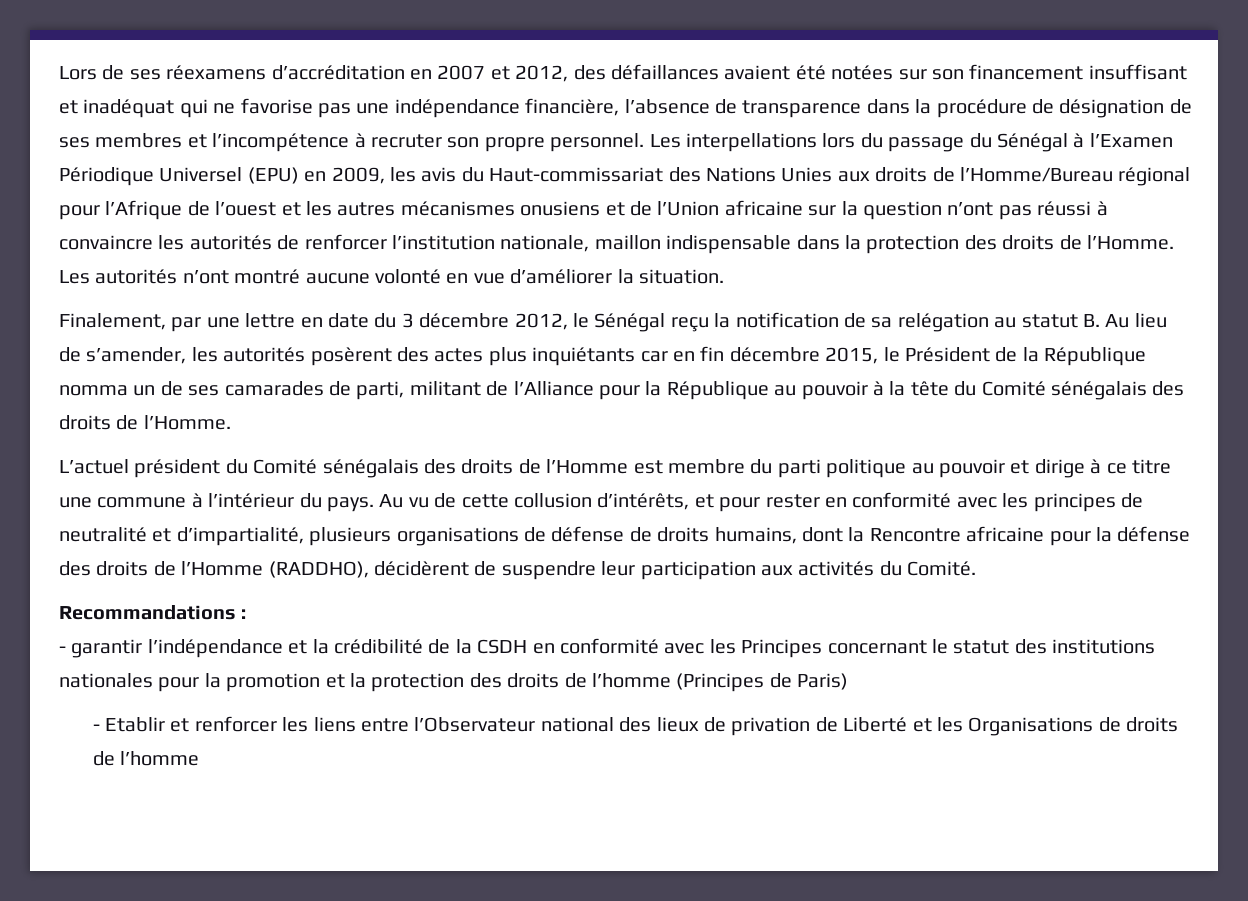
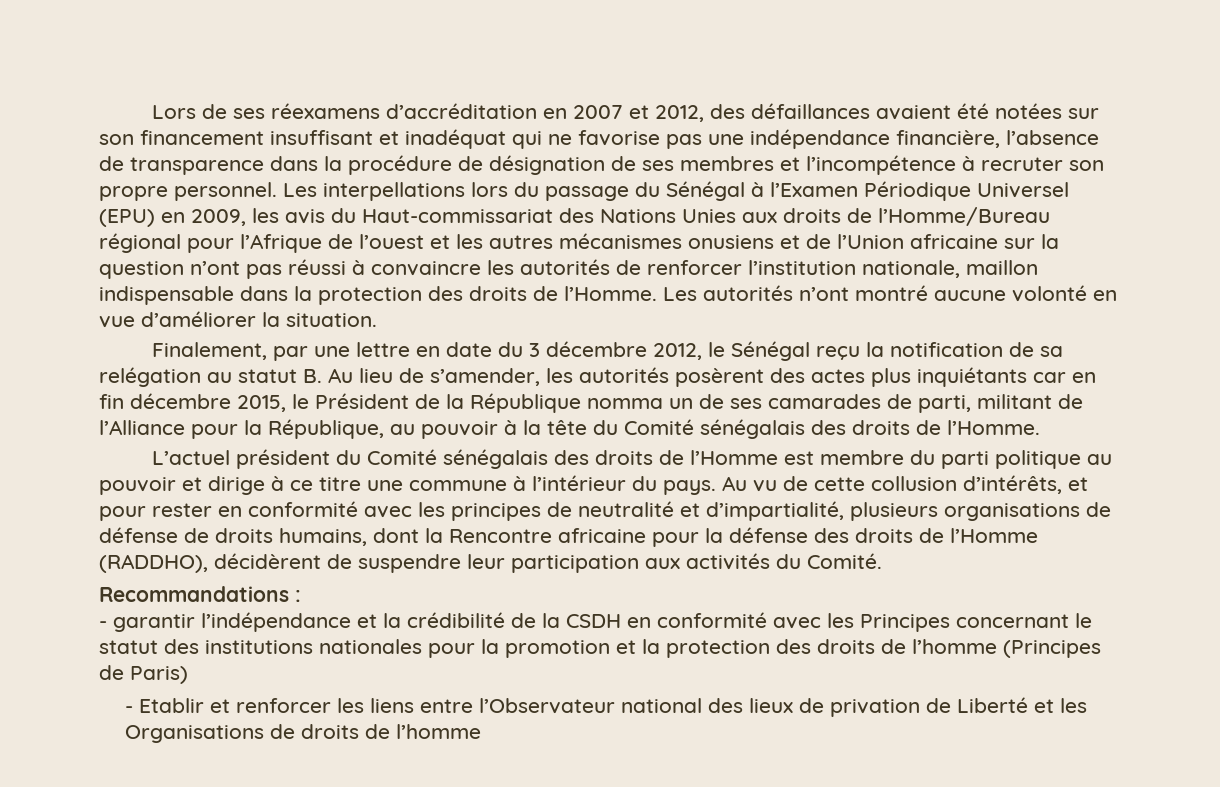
- Finalement, par une lettre en date du 3 décembre 2012, le Sénégal reçu la notification de sa relégation au statut B. Au lieu de s’amender, les autorités posèrent des actes plus inquiétants car en fin décembre 2015, le Président de la République nomma un de ses camarades de parti, militant de l’Alliance pour la République au pouvoir à la tête du Comité sénégalais des droits de l’Homme.
+ Finalement, par une lettre en date du 3 décembre 2012, le Sénégal reçu la notification de sa relégation au statut B. Au lieu de s’amender, les autorités posèrent des actes plus inquiétants car en fin décembre 2015, le Président de la République nomma un de ses camarades de parti, militant de l’Alliance pour la République, au pouvoir à la tête du Comité sénégalais des droits de l’Homme.

